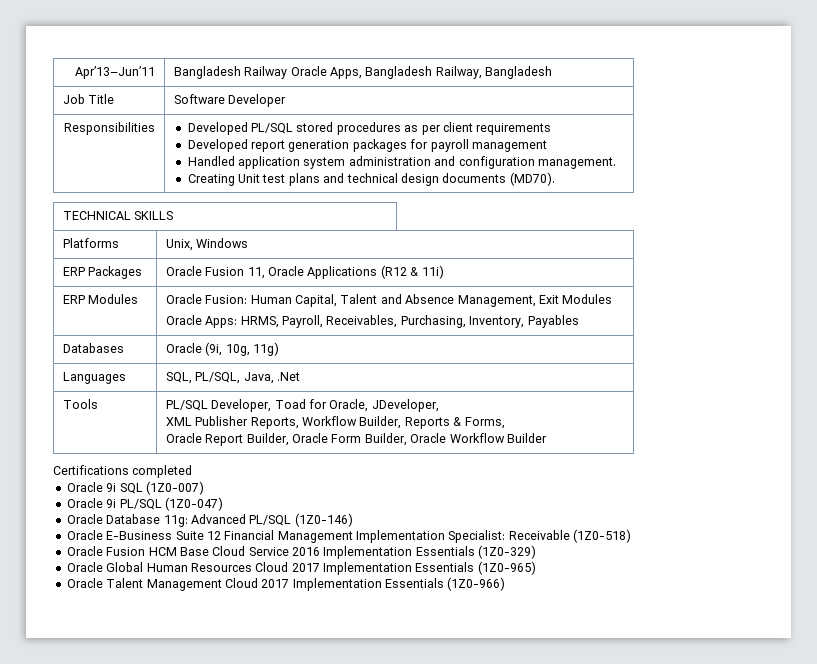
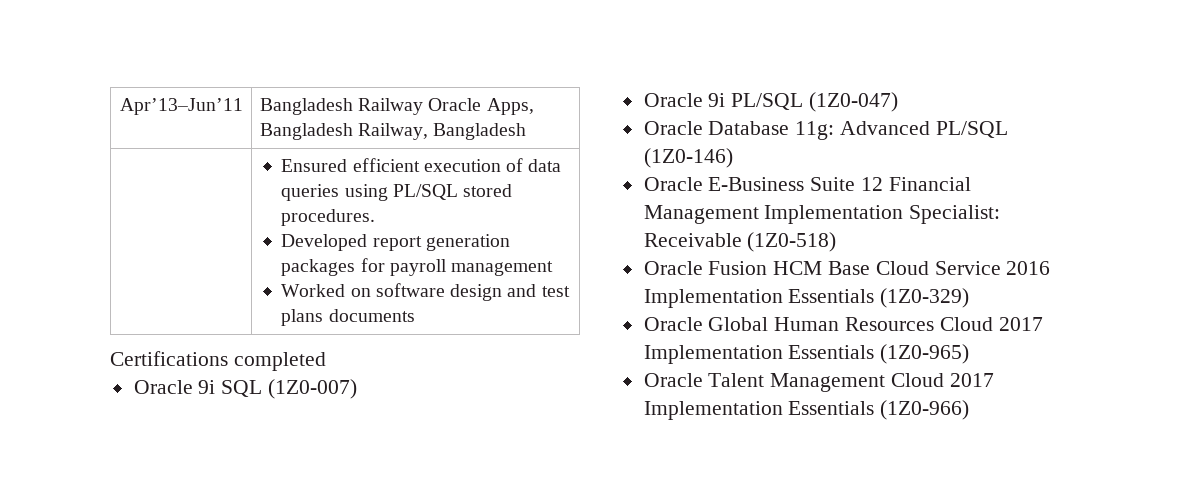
- Job Title | Software Developer
- Responsibilities | Developed PL/SQL stored procedures as per client requirements
+ | Ensured efficient execution of data queries using PL/SQL stored procedures.
  Developed report generation packages for payroll management
- Handled application system administration and configuration management.
- Creating Unit test plans and technical design documents (MD70).
- TECHNICAL SKILLS
- Platforms | Unix, Windows
- ERP Packages | Oracle Fusion 11, Oracle Applications (R12 & 11i)
- ERP Modules | Oracle Fusion: Human Capital, Talent and Absence Management, Exit Modules
- Oracle Apps: HRMS, Payroll, Receivables, Purchasing, Inventory, Payables
- Databases | Oracle (9i, 10g, 11g)
- Languages | SQL, PL/SQL, Java, .Net
- Tools | PL/SQL Developer, Toad for Oracle, JDeveloper,
- XML Publisher Reports, Workflow Builder, Reports & Forms,
- Oracle Report Builder, Oracle Form Builder, Oracle Workflow Builder
+ Worked on software design and test plans documents

